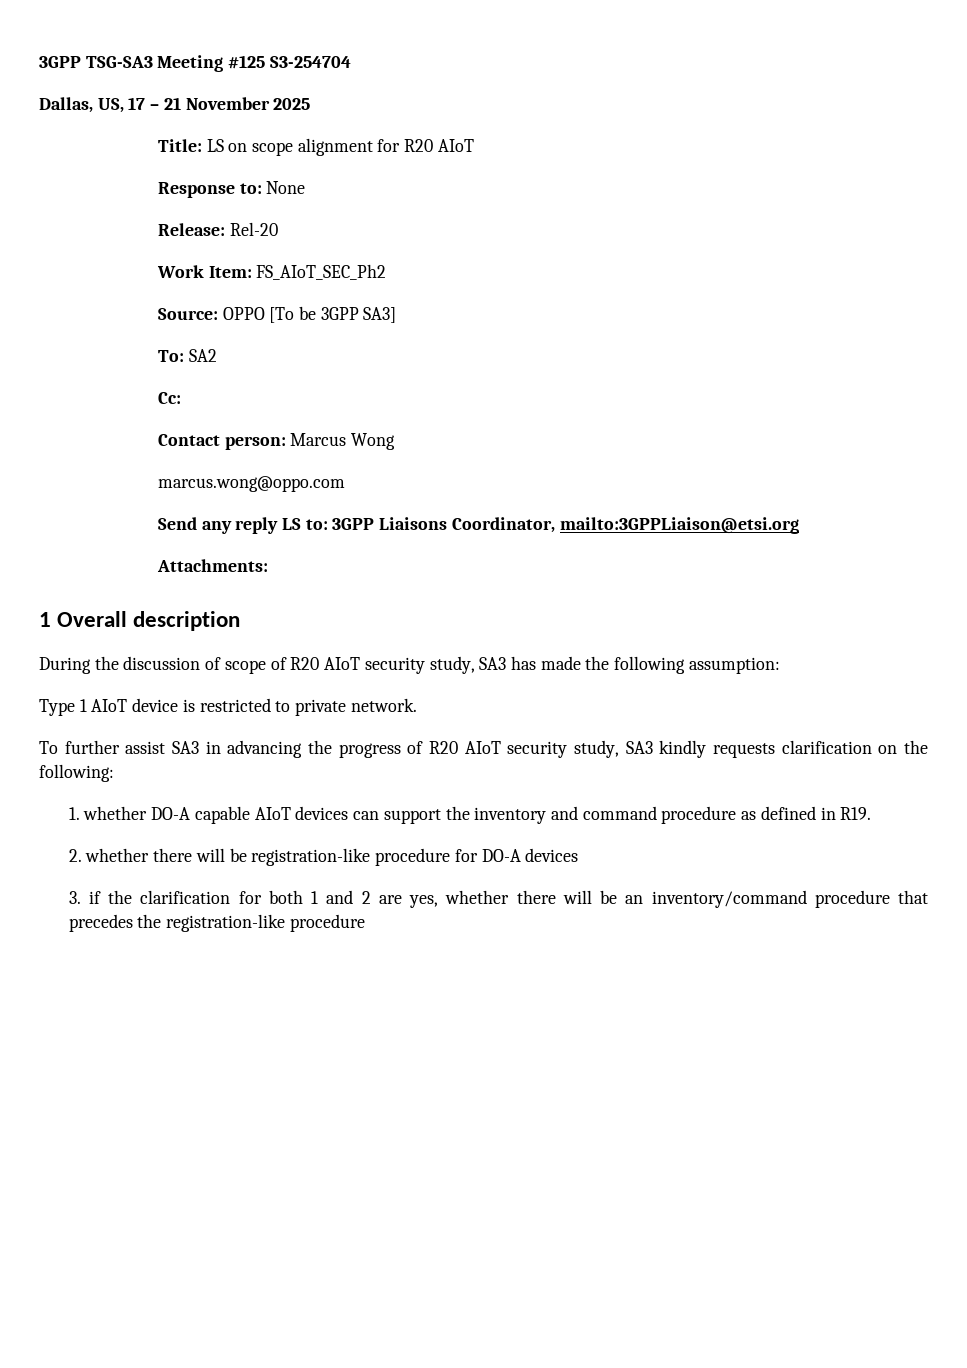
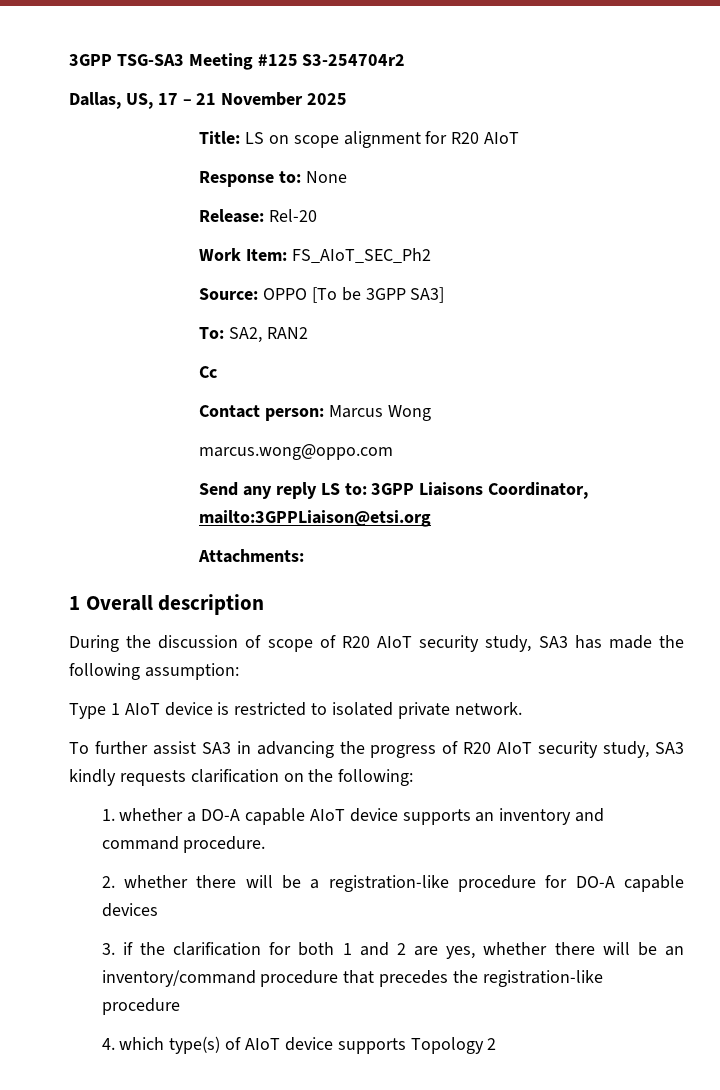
- 3GPP TSG-SA3 Meeting #125 S3-254704
+ 3GPP TSG-SA3 Meeting #125 S3-254704r2
- To: SA2
- Cc:
+ To: SA2, RAN2
+ Cc
- Type 1 AIoT device is restricted to private network.
+ Type 1 AIoT device is restricted to isolated private network.
- 1. whether DO-A capable AIoT devices can support the inventory and command procedure as defined in R19.
+ 1. whether a DO-A capable AIoT device supports an inventory and command procedure.
- 2. whether there will be registration-like procedure for DO-A devices
+ 2. whether there will be a registration-like procedure for DO-A capable devices
+ 4. which type(s) of AIoT device supports Topology 2

